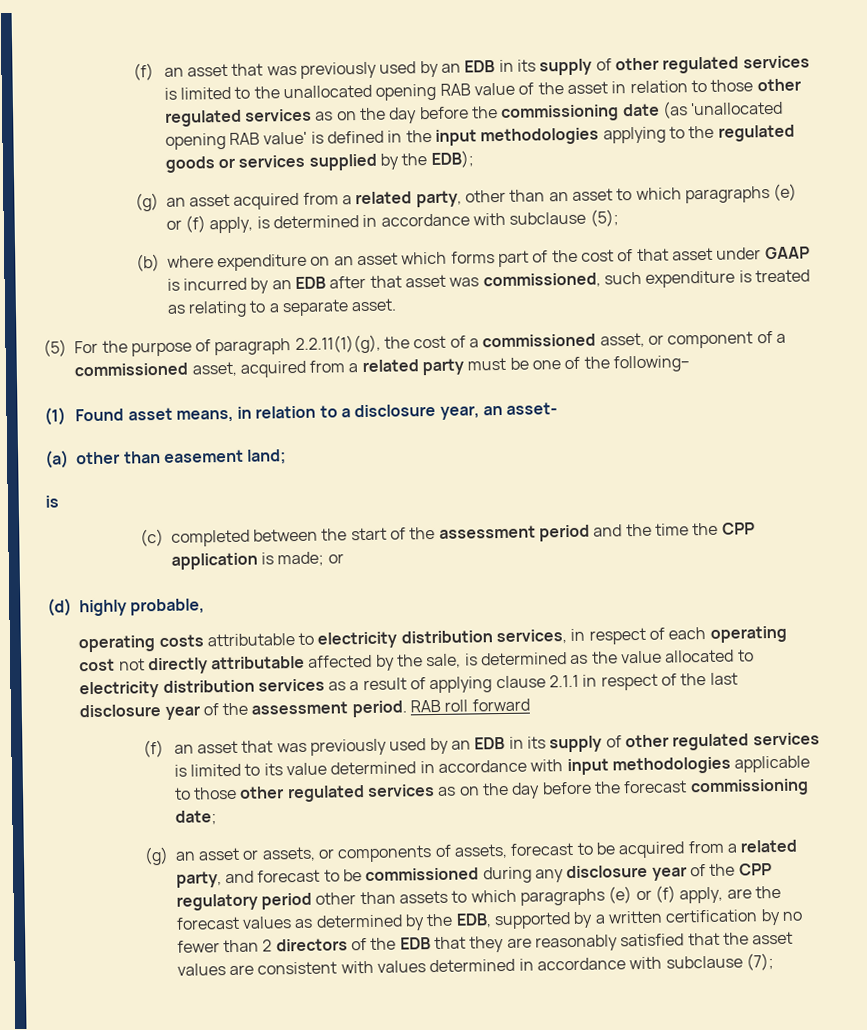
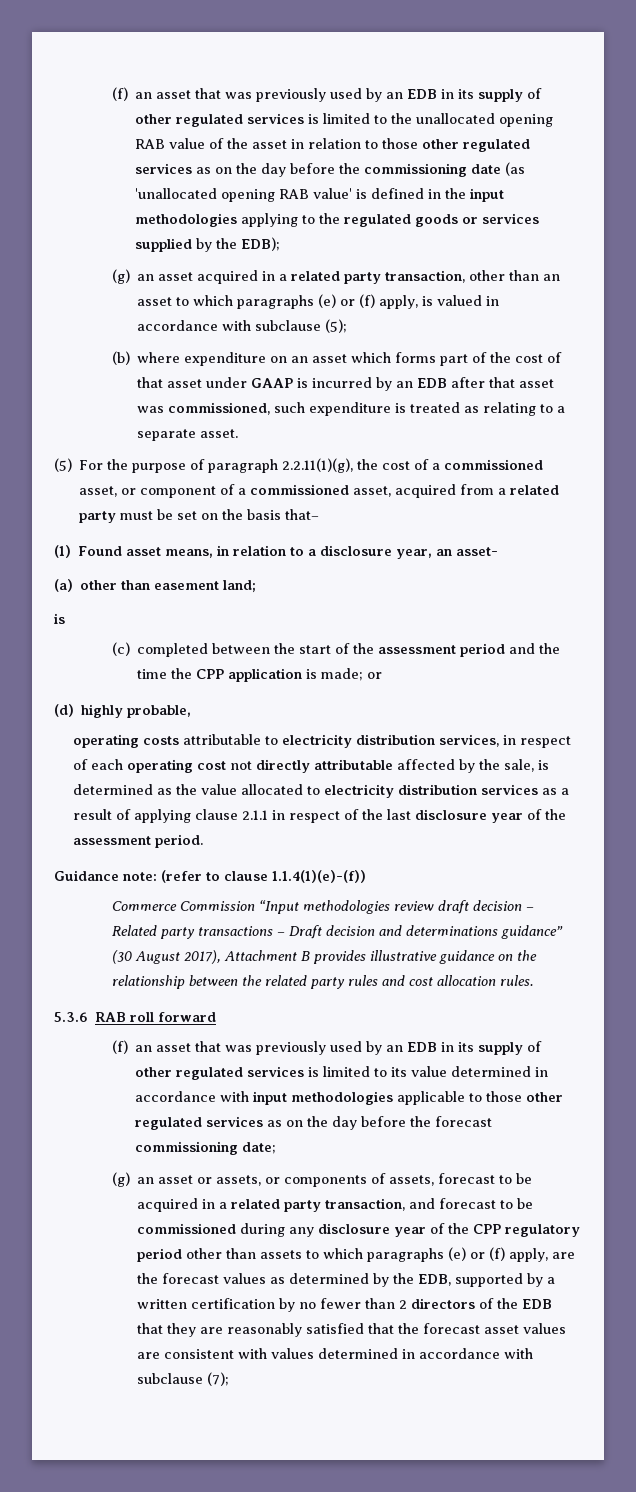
- (g) an asset acquired from a related party, other than an asset to which paragraphs (e) or (f) apply, is determined in accordance with subclause (5);
+ (g) an asset acquired in a related party transaction, other than an asset to which paragraphs (e) or (f) apply, is valued in accordance with subclause (5);
- (5) For the purpose of paragraph 2.2.11(1)(g), the cost of a commissioned asset, or component of a commissioned asset, acquired from a related party must be one of the following–
+ (5) For the purpose of paragraph 2.2.11(1)(g), the cost of a commissioned asset, or component of a commissioned asset, acquired from a related party must be set on the basis that–
- operating costs attributable to electricity distribution services, in respect of each operating cost not directly attributable affected by the sale, is determined as the value allocated to electricity distribution services as a result of applying clause 2.1.1 in respect of the last disclosure year of the assessment period. RAB roll forward
+ operating costs attributable to electricity distribution services, in respect of each operating cost not directly attributable affected by the sale, is determined as the value allocated to electricity distribution services as a result of applying clause 2.1.1 in respect of the last disclosure year of the assessment period.
+ Guidance note: (refer to clause 1.1.4(1)(e)-(f))
+ Commerce Commission “Input methodologies review draft decision – Related party transactions – Draft decision and determinations guidance” (30 August 2017), Attachment B provides illustrative guidance on the relationship between the related party rules and cost allocation rules.
+ 5.3.6 RAB roll forward
- (g) an asset or assets, or components of assets, forecast to be acquired from a related party, and forecast to be commissioned during any disclosure year of the CPP regulatory period other than assets to which paragraphs (e) or (f) apply, are the forecast values as determined by the EDB, supported by a written certification by no fewer than 2 directors of the EDB that they are reasonably satisfied that the asset values are consistent with values determined in accordance with subclause (7);
+ (g) an asset or assets, or components of assets, forecast to be acquired in a related party transaction, and forecast to be commissioned during any disclosure year of the CPP regulatory period other than assets to which paragraphs (e) or (f) apply, are the forecast values as determined by the EDB, supported by a written certification by no fewer than 2 directors of the EDB that they are reasonably satisfied that the forecast asset values are consistent with values determined in accordance with subclause (7);

